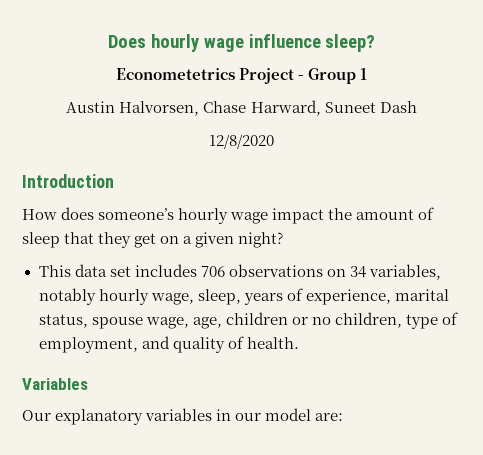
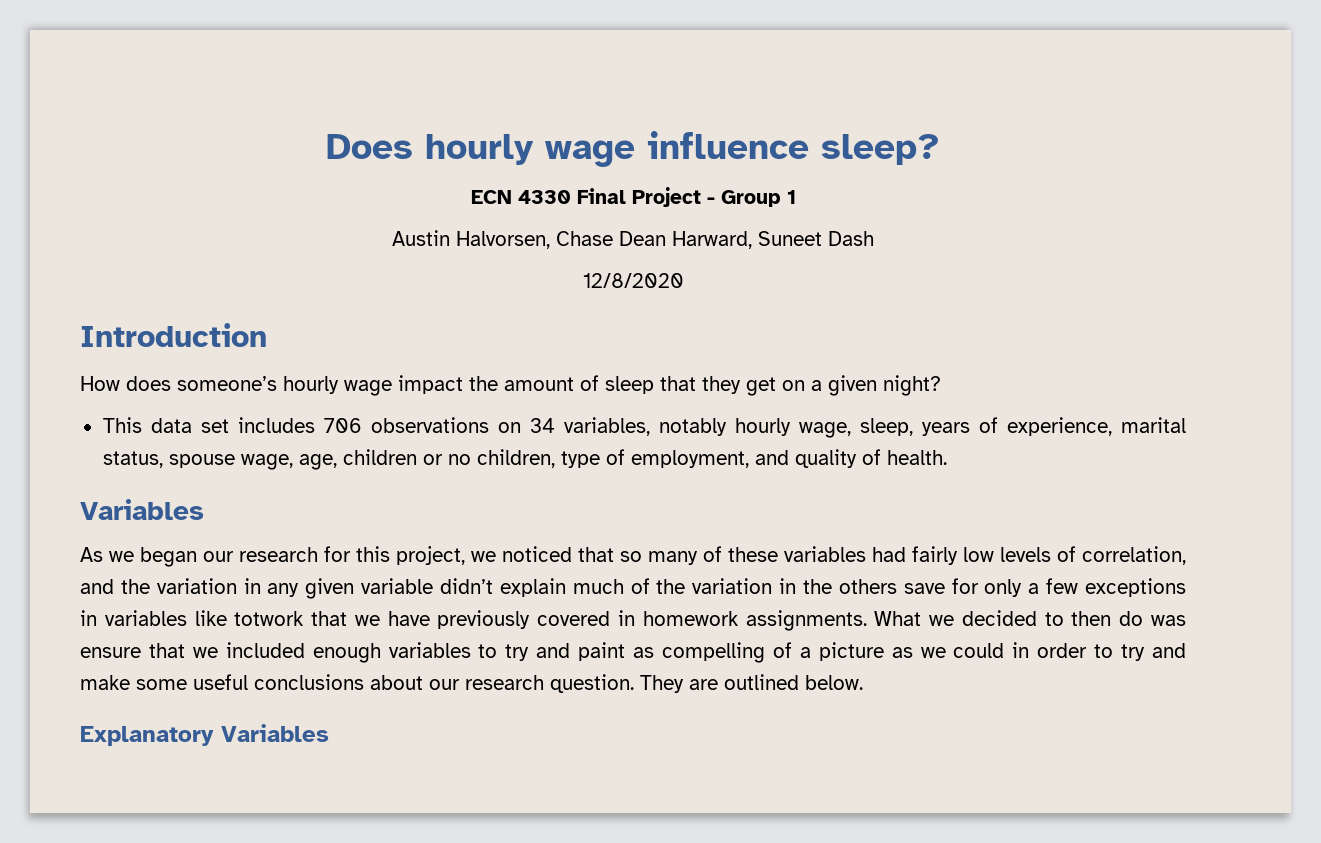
- Econometetrics Project - Group 1
+ ECN 4330 Final Project - Group 1
- Austin Halvorsen, Chase Harward, Suneet Dash
+ Austin Halvorsen, Chase Dean Harward, Suneet Dash
- Our explanatory variables in our model are:
+ As we began our research for this project, we noticed that so many of these variables had fairly low levels of correlation, and the variation in any given variable didn’t explain much of the variation in the others save for only a few exceptions in variables like totwork that we have previously covered in homework assignments. What we decided to then do was ensure that we included enough variables to try and paint as compelling of a picture as we could in order to try and make some useful conclusions about our research question. They are outlined below.
+ Explanatory Variables

